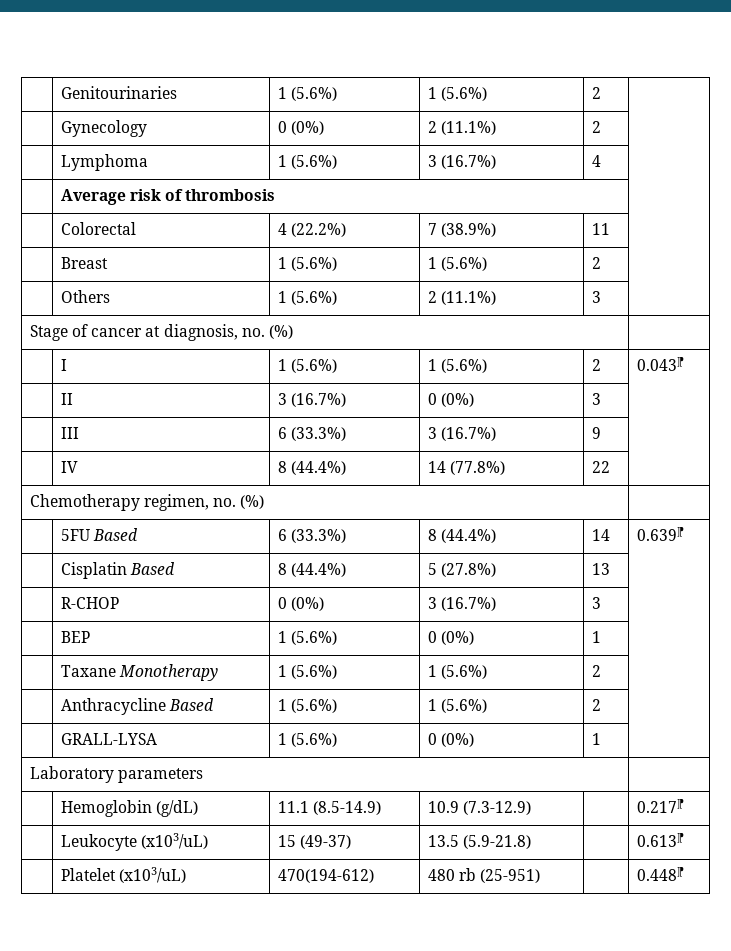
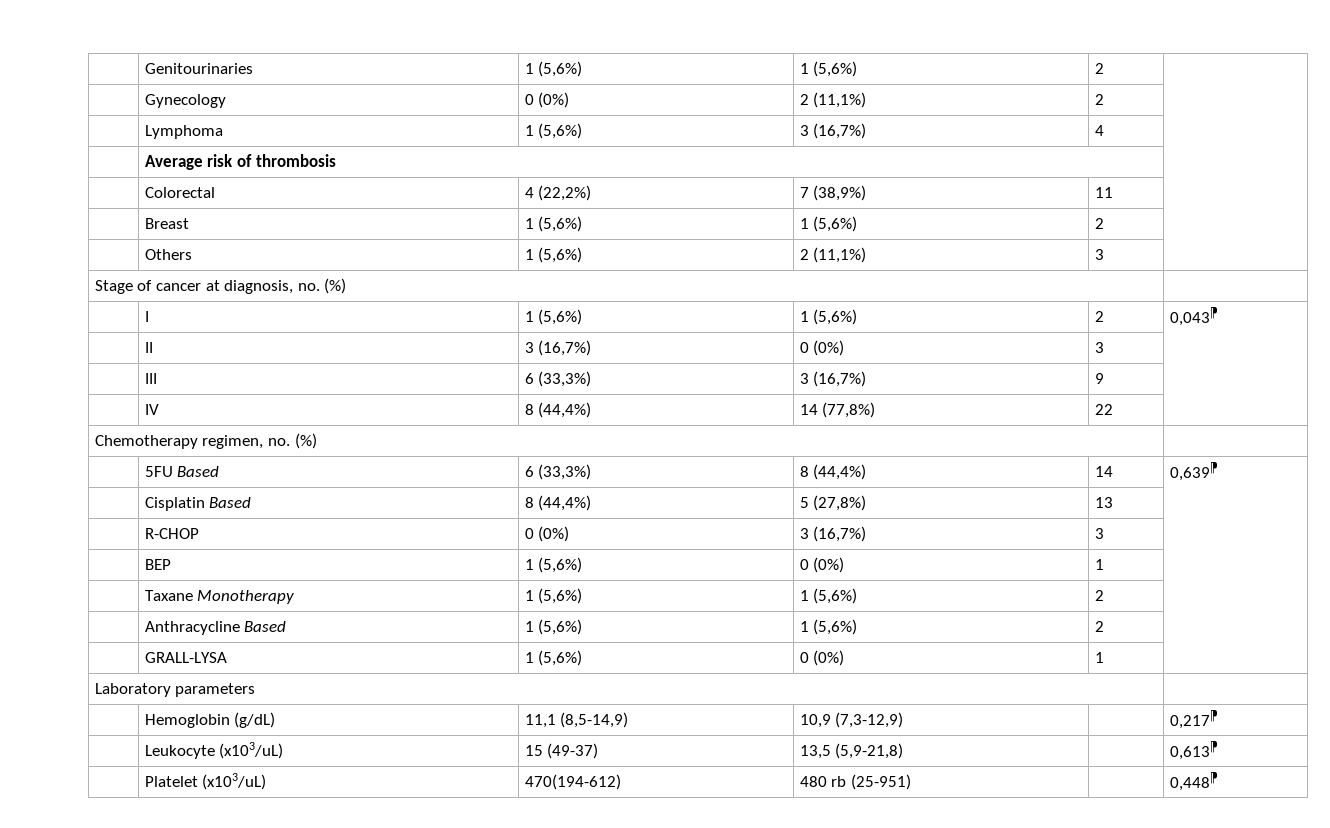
- | Genitourinaries | 1 (5.6%) | 1 (5.6%) | 2 |
+ | Genitourinaries | 1 (5,6%) | 1 (5,6%) | 2 |
- | Gynecology | 0 (0%) | 2 (11.1%) | 2 |
+ | Gynecology | 0 (0%) | 2 (11,1%) | 2 |
- | Lymphoma | 1 (5.6%) | 3 (16.7%) | 4 |
+ | Lymphoma | 1 (5,6%) | 3 (16,7%) | 4 |
- | Colorectal | 4 (22.2%) | 7 (38.9%) | 11 |
+ | Colorectal | 4 (22,2%) | 7 (38,9%) | 11 |
- | Breast | 1 (5.6%) | 1 (5.6%) | 2 |
+ | Breast | 1 (5,6%) | 1 (5,6%) | 2 |
- | Others | 1 (5.6%) | 2 (11.1%) | 3 |
+ | Others | 1 (5,6%) | 2 (11,1%) | 3 |
- | I | 1 (5.6%) | 1 (5.6%) | 2 | 0.043⁋
+ | I | 1 (5,6%) | 1 (5,6%) | 2 | 0,043⁋
- | II | 3 (16.7%) | 0 (0%) | 3 |
+ | II | 3 (16,7%) | 0 (0%) | 3 |
- | III | 6 (33.3%) | 3 (16.7%) | 9 |
+ | III | 6 (33,3%) | 3 (16,7%) | 9 |
- | IV | 8 (44.4%) | 14 (77.8%) | 22 |
+ | IV | 8 (44,4%) | 14 (77,8%) | 22 |
- | 5FU Based | 6 (33.3%) | 8 (44.4%) | 14 | 0.639⁋
+ | 5FU Based | 6 (33,3%) | 8 (44,4%) | 14 | 0,639⁋
- | Cisplatin Based | 8 (44.4%) | 5 (27.8%) | 13 |
+ | Cisplatin Based | 8 (44,4%) | 5 (27,8%) | 13 |
- | R-CHOP | 0 (0%) | 3 (16.7%) | 3 |
+ | R-CHOP | 0 (0%) | 3 (16,7%) | 3 |
- | BEP | 1 (5.6%) | 0 (0%) | 1 |
+ | BEP | 1 (5,6%) | 0 (0%) | 1 |
- | Taxane Monotherapy | 1 (5.6%) | 1 (5.6%) | 2 |
+ | Taxane Monotherapy | 1 (5,6%) | 1 (5,6%) | 2 |
- | Anthracycline Based | 1 (5.6%) | 1 (5.6%) | 2 |
+ | Anthracycline Based | 1 (5,6%) | 1 (5,6%) | 2 |
- | GRALL-LYSA | 1 (5.6%) | 0 (0%) | 1 |
+ | GRALL-LYSA | 1 (5,6%) | 0 (0%) | 1 |
- | Hemoglobin (g/dL) | 11.1 (8.5-14.9) | 10.9 (7.3-12.9) | | 0.217⁋
+ | Hemoglobin (g/dL) | 11,1 (8,5-14,9) | 10,9 (7,3-12,9) | | 0,217⁋
- | Leukocyte (x103/uL) | 15 (49-37) | 13.5 (5.9-21.8) | | 0.613⁋
+ | Leukocyte (x103/uL) | 15 (49-37) | 13,5 (5,9-21,8) | | 0,613⁋
- | Platelet (x103/uL) | 470(194-612) | 480 rb (25-951) | | 0.448⁋
+ | Platelet (x103/uL) | 470(194-612) | 480 rb (25-951) | | 0,448⁋

